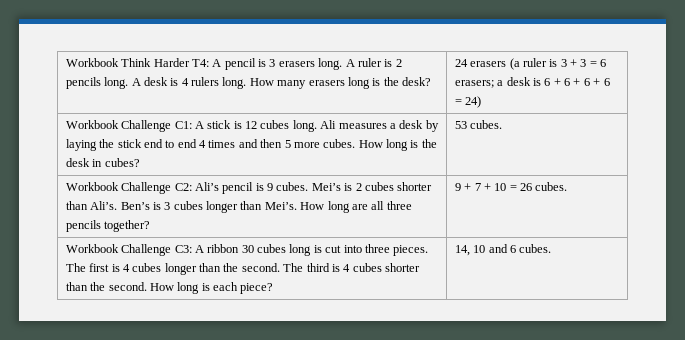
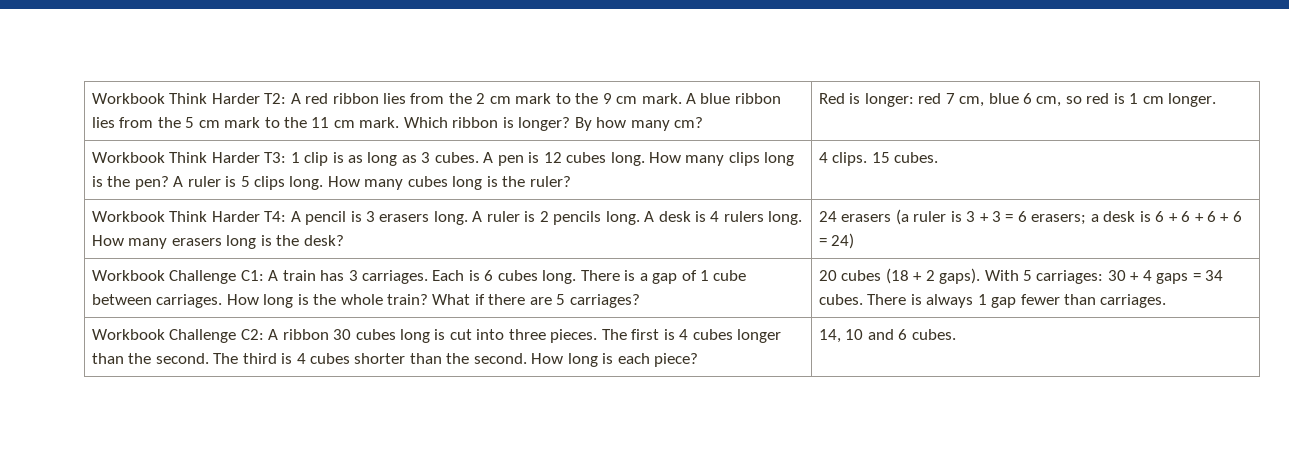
+ Workbook Think Harder T2: A red ribbon lies from the 2 cm mark to the 9 cm mark. A blue ribbon lies from the 5 cm mark to the 11 cm mark. Which ribbon is longer? By how many cm? | Red is longer: red 7 cm, blue 6 cm, so red is 1 cm longer.
+ Workbook Think Harder T3: 1 clip is as long as 3 cubes. A pen is 12 cubes long. How many clips long is the pen? A ruler is 5 clips long. How many cubes long is the ruler? | 4 clips. 15 cubes.
- Workbook Challenge C1: A stick is 12 cubes long. Ali measures a desk by laying the stick end to end 4 times and then 5 more cubes. How long is the desk in cubes? | 53 cubes.
- Workbook Challenge C2: Ali’s pencil is 9 cubes. Mei’s is 2 cubes shorter than Ali’s. Ben’s is 3 cubes longer than Mei’s. How long are all three pencils together? | 9 + 7 + 10 = 26 cubes.
- Workbook Challenge C3: A ribbon 30 cubes long is cut into three pieces.
+ Workbook Challenge C1: A train has 3 carriages. Each is 6 cubes long. There is a gap of 1 cube between carriages. How long is the whole train? What if there are 5 carriages? | 20 cubes (18 + 2 gaps). With 5 carriages: 30 + 4 gaps = 34 cubes. There is always 1 gap fewer than carriages.
+ Workbook Challenge C2: A ribbon 30 cubes long is cut into three pieces.

